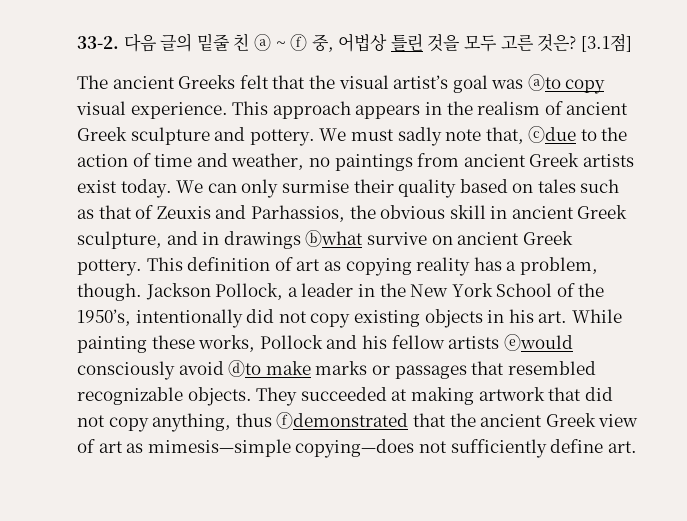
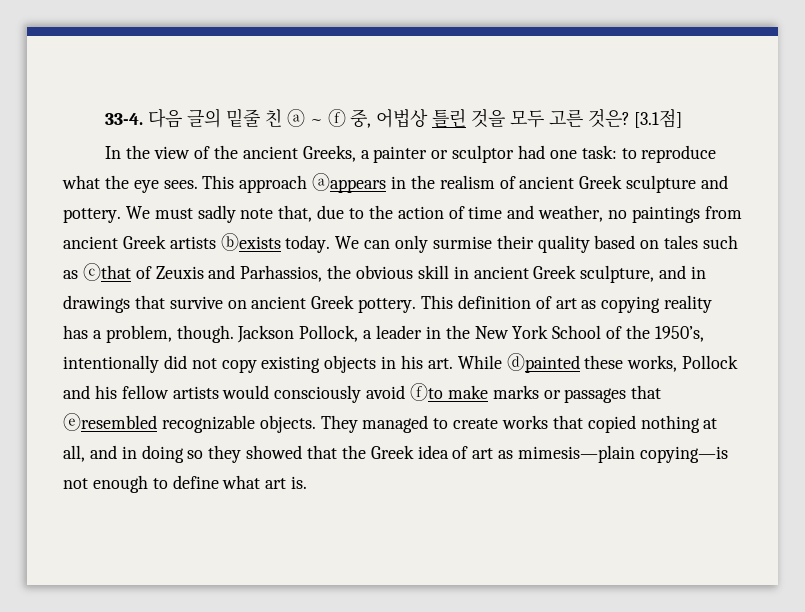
- 33-2.
+ 33-4.
- The ancient Greeks felt that the visual artist’s goal was ⓐto copy visual experience.
+ In the view of the ancient Greeks, a painter or sculptor had one task: to reproduce what the eye sees.
- This approach appears in the realism of ancient Greek sculpture and pottery.
+ This approach ⓐappears in the realism of ancient Greek sculpture and pottery.
- We must sadly note that, ⓒdue to the action of time and weather, no paintings from ancient Greek artists exist today.
+ We must sadly note that, due to the action of time and weather, no paintings from ancient Greek artists ⓑexists today.
- We can only surmise their quality based on tales such as that of Zeuxis and Parhassios, the obvious skill in ancient Greek sculpture, and in drawings ⓑwhat survive on ancient Greek pottery.
+ We can only surmise their quality based on tales such as ⓒthat of Zeuxis and Parhassios, the obvious skill in ancient Greek sculpture, and in drawings that survive on ancient Greek pottery.
- Jackson Pollock, a leader in the New York School of the 1950’s, intentionally did not copy existing objects in his art. While painting these works, Pollock and his fellow artists ⓔwould consciously avoid ⓓto make marks or passages that resembled recognizable objects.
+ Jackson Pollock, a leader in the New York School of the 1950’s, intentionally did not copy existing objects in his art. While ⓓpainted these works, Pollock and his fellow artists would consciously avoid ⓕto make marks or passages that ⓔresembled recognizable objects.
- They succeeded at making artwork that did not copy anything, thus ⓕdemonstrated that the ancient Greek view of art as mimesis—simple copying—does not sufficiently define art.
+ They managed to create works that copied nothing at all, and in doing so they showed that the Greek idea of art as mimesis—plain copying—is not enough to define what art is.

